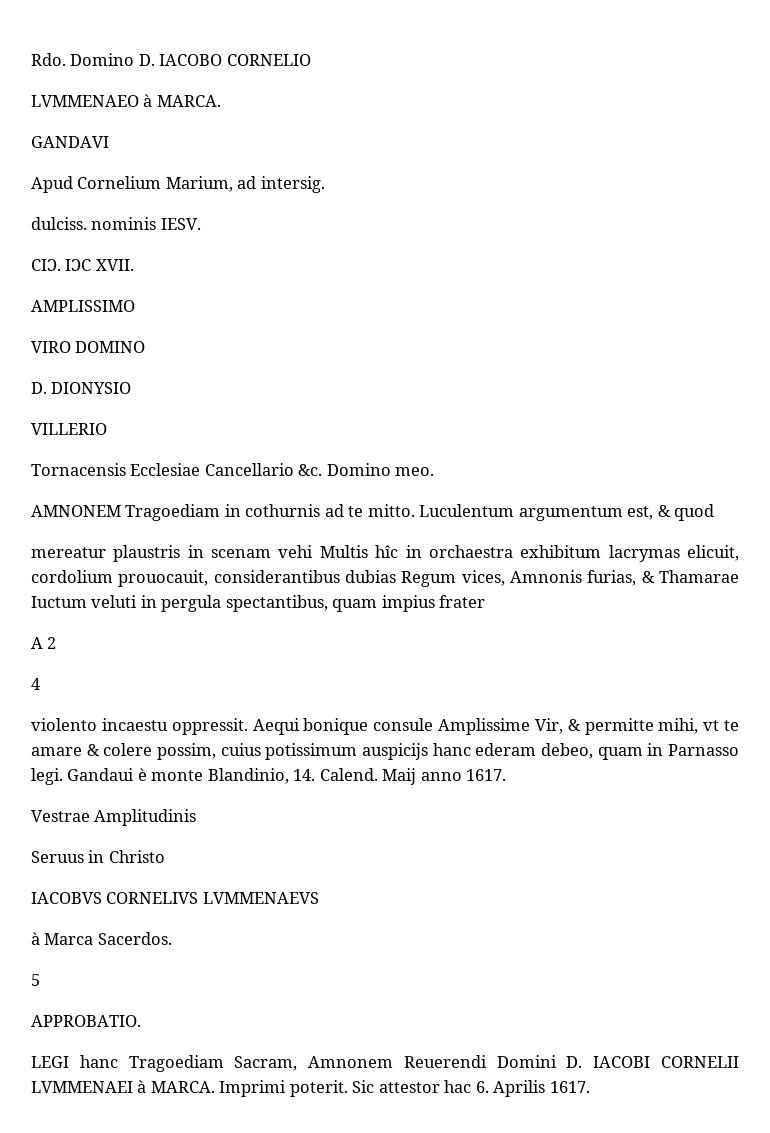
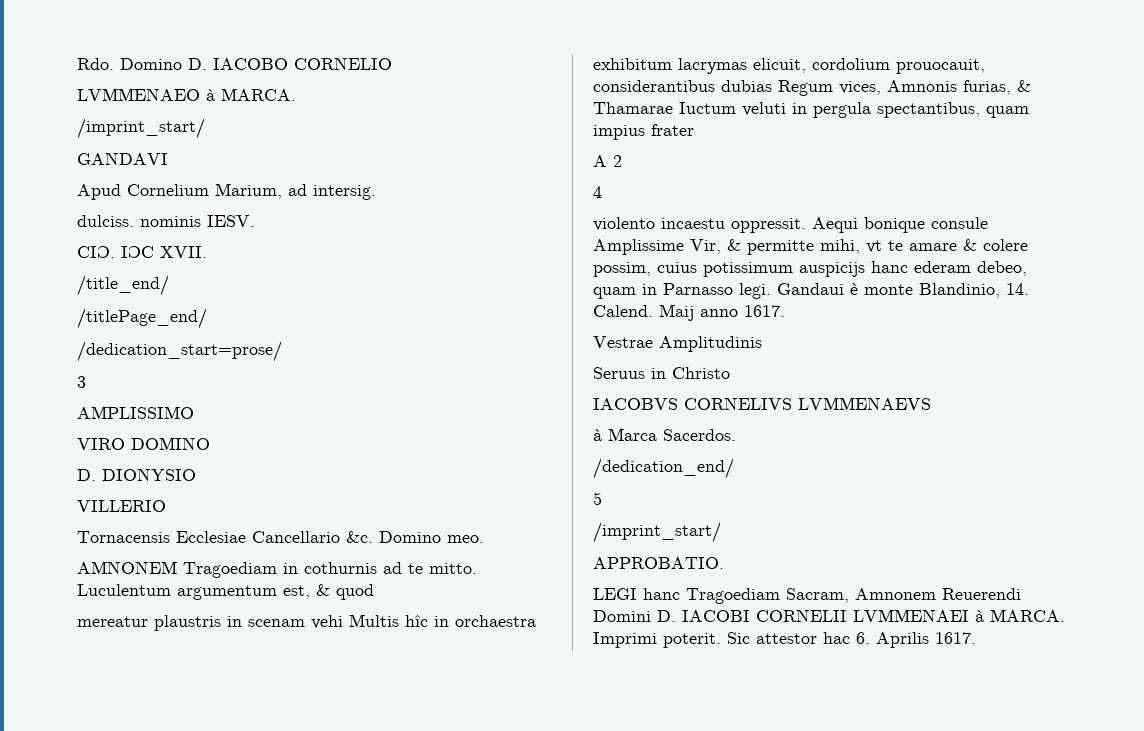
  LVMMENAEO à MARCA.
+ /imprint_start/
+ /title_end/
+ /titlePage_end/
+ /dedication_start=prose/
+ 3
+ /dedication_end/
  5
+ /imprint_start/

